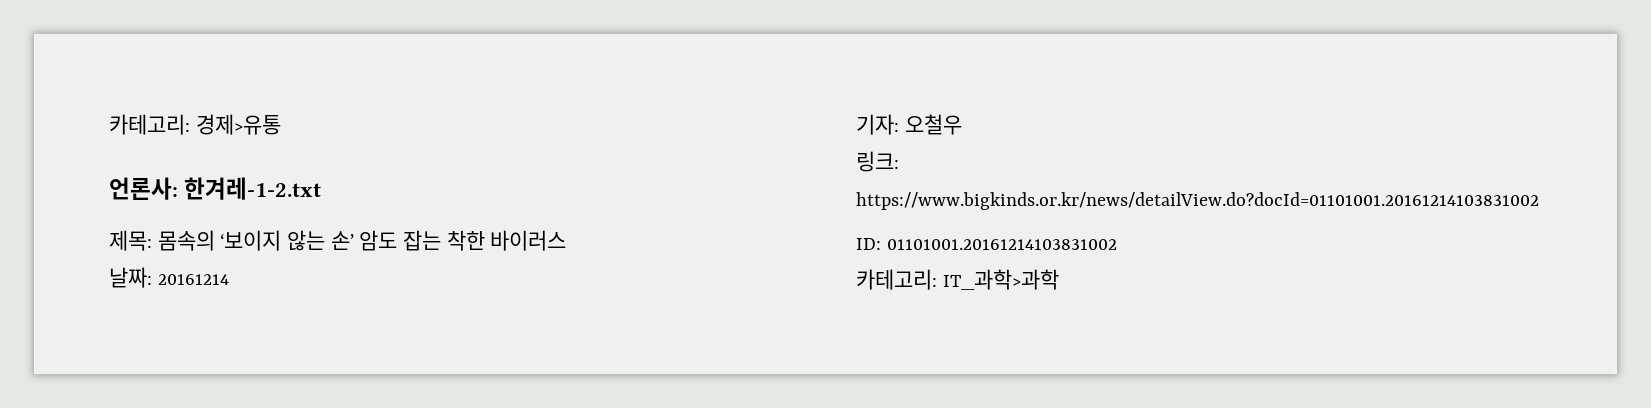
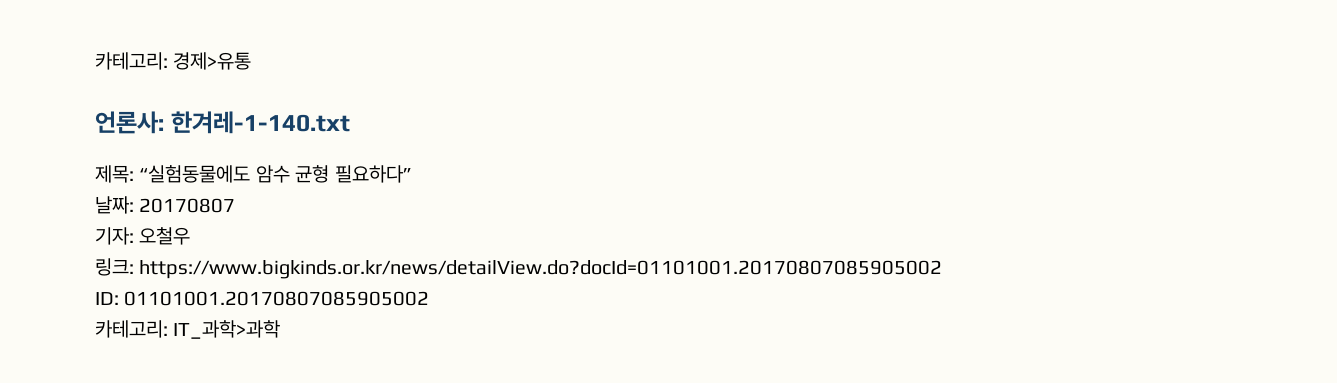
- 언론사: 한겨레-1-2.txt
+ 언론사: 한겨레-1-140.txt
- 제목: 몸속의 ‘보이지 않는 손’ 암도 잡는 착한 바이러스
+ 제목: “실험동물에도 암수 균형 필요하다”
- 날짜: 20161214
+ 날짜: 20170807
- 링크: https://www.bigkinds.or.kr/news/detailView.do?docId=01101001.20161214103831002
+ 링크: https://www.bigkinds.or.kr/news/detailView.do?docId=01101001.20170807085905002
- ID: 01101001.20161214103831002
+ ID: 01101001.20170807085905002

